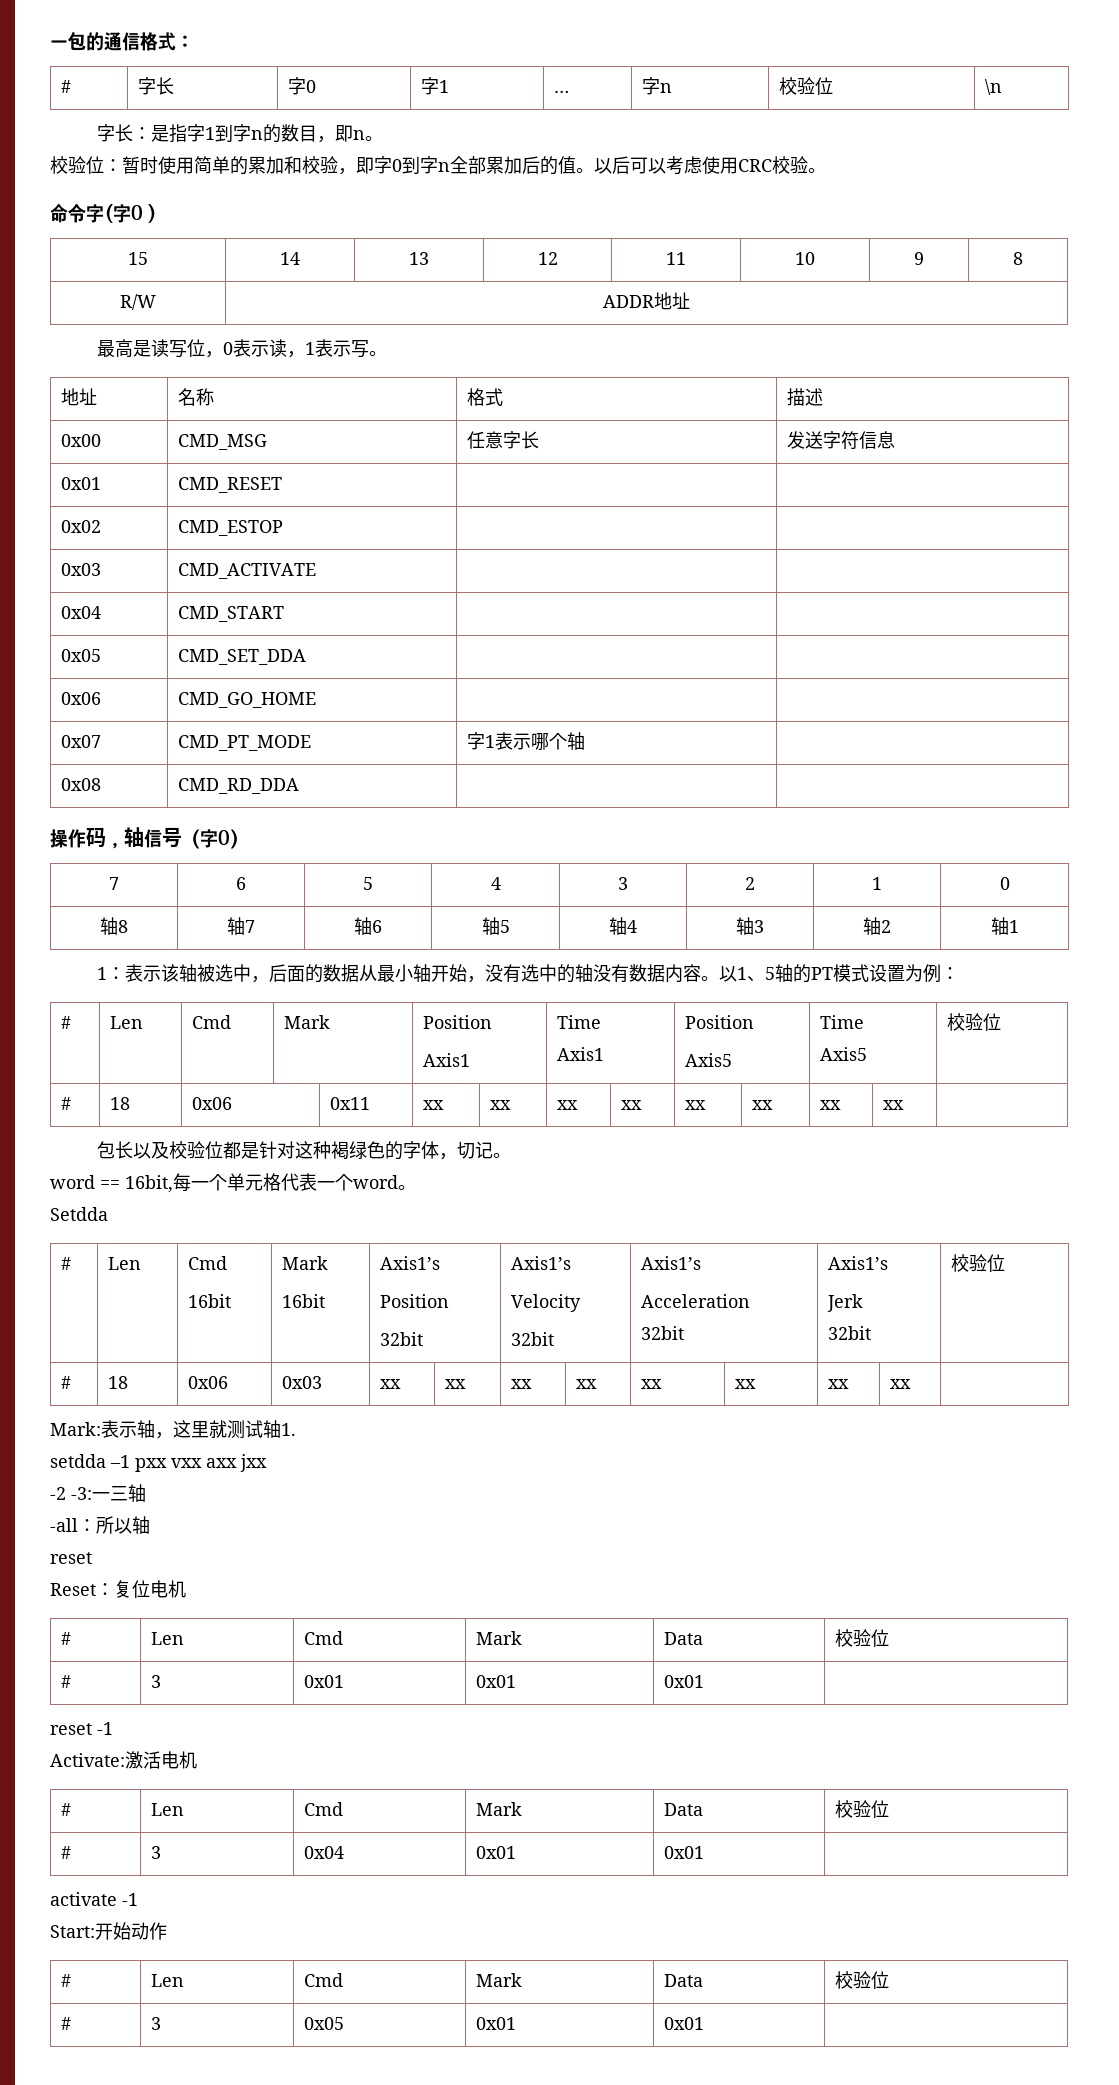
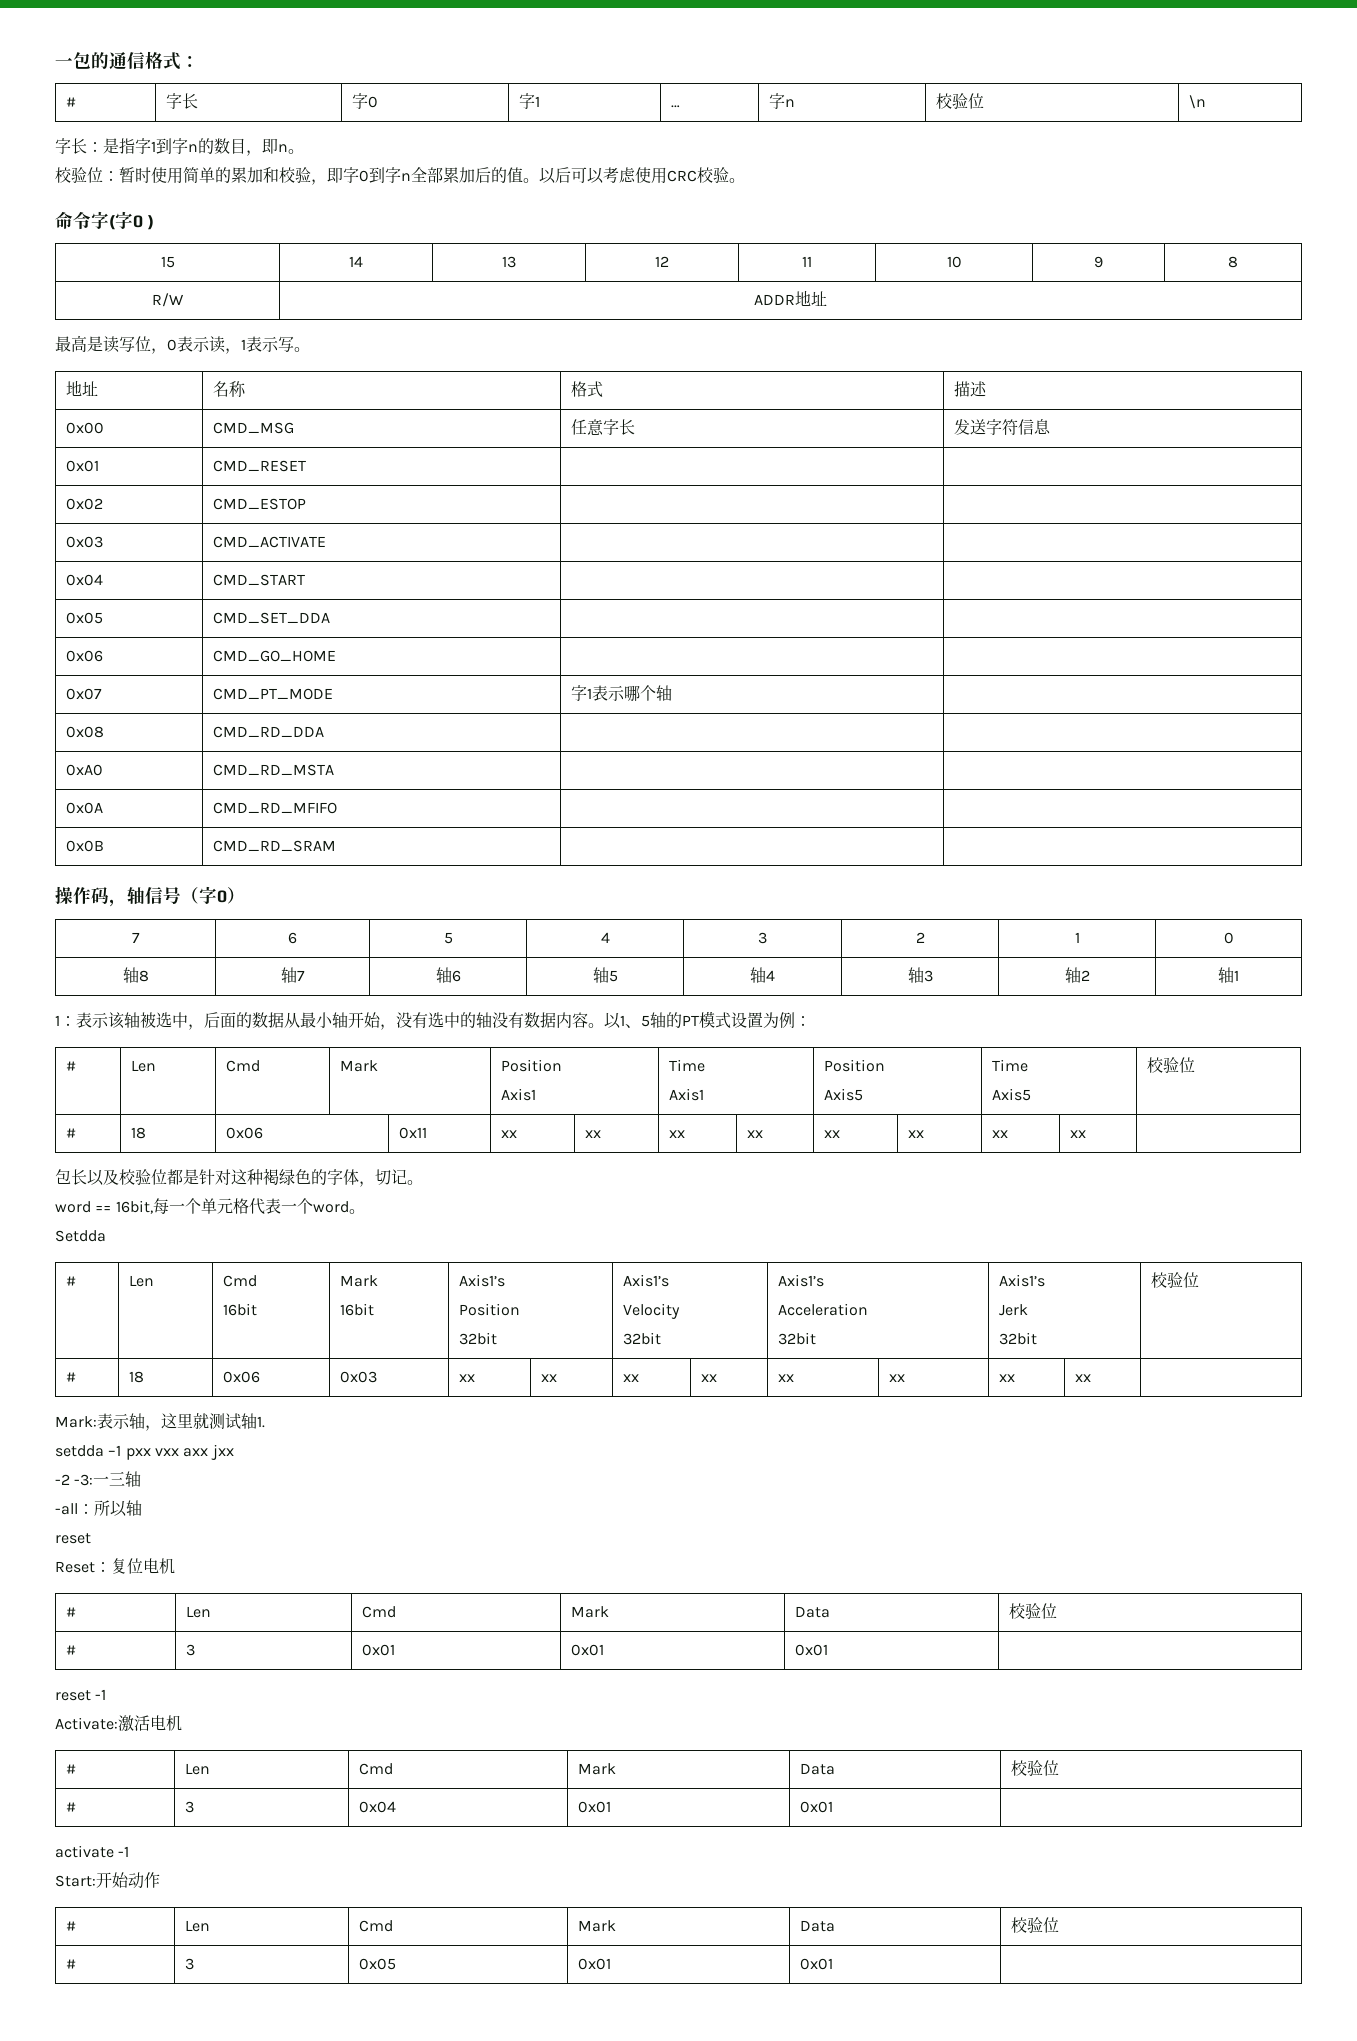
+ 0xA0 | CMD_RD_MSTA | |
+ 0x0A | CMD_RD_MFIFO | |
+ 0x0B | CMD_RD_SRAM | |

